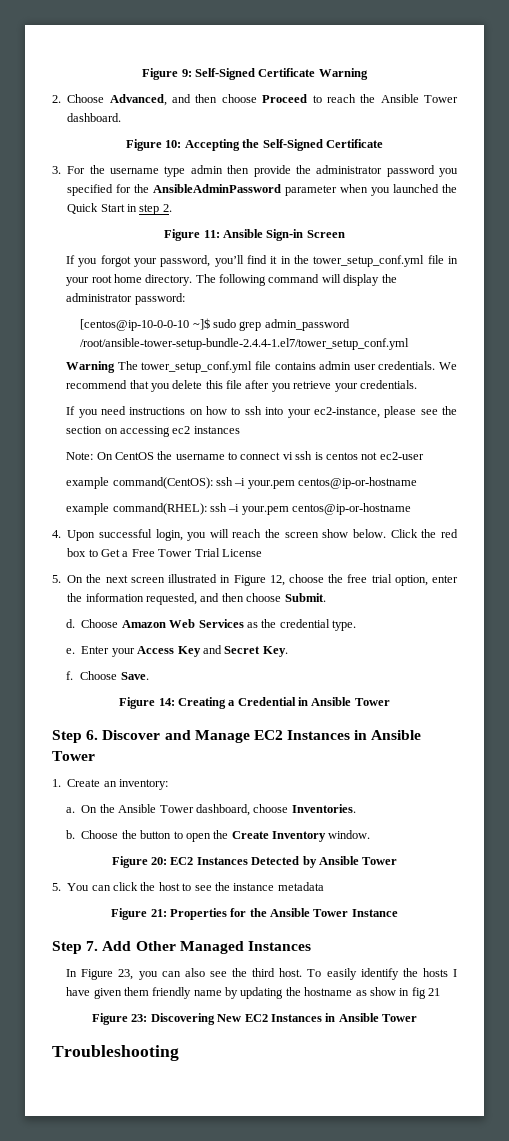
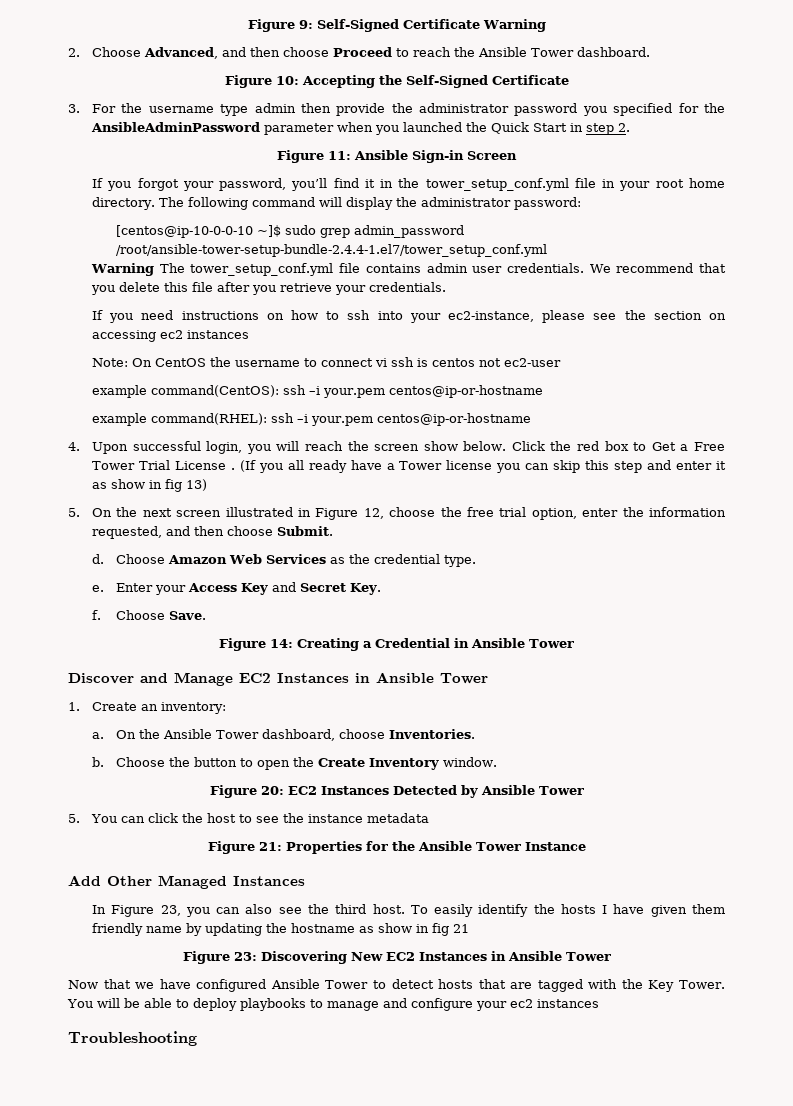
- Click the red box to Get a Free Tower Trial License
+ Click the red box to Get a Free Tower Trial License . (If you all ready have a Tower license you can skip this step and enter it as show in fig 13)
- Step 6. Discover and Manage EC2 Instances in Ansible Tower
+ Discover and Manage EC2 Instances in Ansible Tower
- Step 7. Add Other Managed Instances
+ Add Other Managed Instances
+ Now that we have configured Ansible Tower to detect hosts that are tagged with the Key Tower. You will be able to deploy playbooks to manage and configure your ec2 instances

